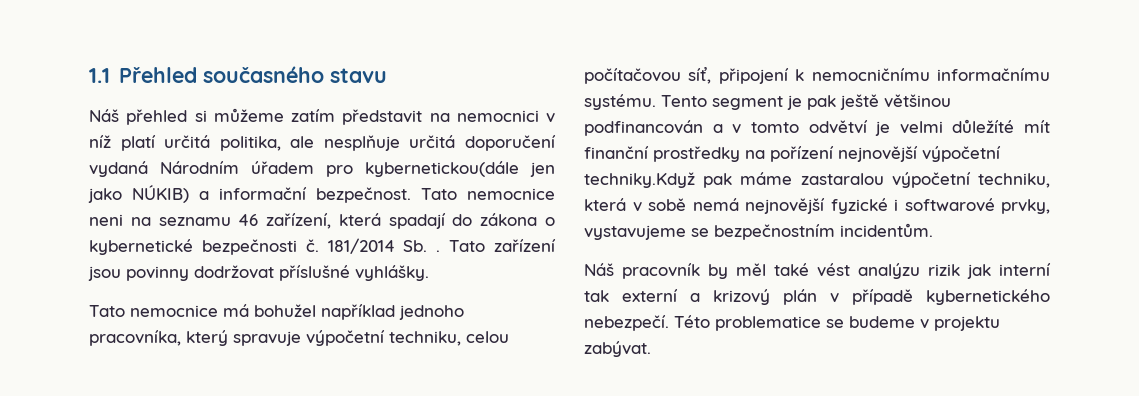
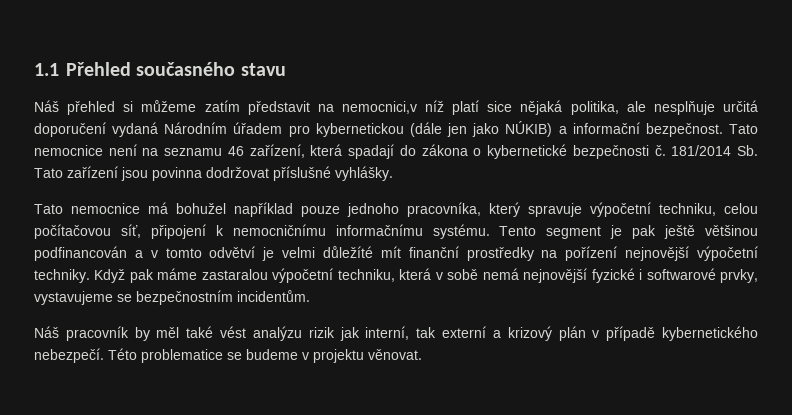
- Náš přehled si můžeme zatím představit na nemocnici v níž platí určitá politika, ale nesplňuje určitá doporučení vydaná Národním úřadem pro kybernetickou(dále jen jako NÚKIB) a informační bezpečnost.
+ Náš přehled si můžeme zatím představit na nemocnici,v níž platí sice nějaká politika, ale nesplňuje určitá doporučení vydaná Národním úřadem pro kybernetickou (dále jen jako NÚKIB) a informační bezpečnost.
- Tato nemocnice neni na seznamu 46 zařízení, která spadají do zákona o kybernetické bezpečnosti č.
+ Tato nemocnice není na seznamu 46 zařízení, která spadají do zákona o kybernetické bezpečnosti č.
- 181/2014 Sb. . Tato zařízení jsou povinny dodržovat příslušné vyhlášky.
+ 181/2014 Sb. Tato zařízení jsou povinna dodržovat příslušné vyhlášky.
- Tato nemocnice má bohužel například jednoho pracovníka, který spravuje výpočetní techniku, celou počítačovou síť, připojení k nemocničnímu informačnímu systému.
+ Tato nemocnice má bohužel například pouze jednoho pracovníka, který spravuje výpočetní techniku, celou počítačovou síť, připojení k nemocničnímu informačnímu systému.
- Tento segment je pak ještě většinou podfinancován a v tomto odvětví je velmi důležíté mít finanční prostředky na pořízení nejnovější výpočetní techniky.Když pak máme zastaralou výpočetní techniku, která v sobě nemá nejnovější fyzické i softwarové prvky, vystavujeme se bezpečnostním incidentům.
+ Tento segment je pak ještě většinou podfinancován a v tomto odvětví je velmi důležíté mít finanční prostředky na pořízení nejnovější výpočetní techniky. Když pak máme zastaralou výpočetní techniku, která v sobě nemá nejnovější fyzické i softwarové prvky, vystavujeme se bezpečnostním incidentům.
- Náš pracovník by měl také vést analýzu rizik jak interní tak externí a krizový plán v případě kybernetického nebezpečí.
+ Náš pracovník by měl také vést analýzu rizik jak interní, tak externí a krizový plán v případě kybernetického nebezpečí.
- Této problematice se budeme v projektu zabývat.
+ Této problematice se budeme v projektu věnovat.

